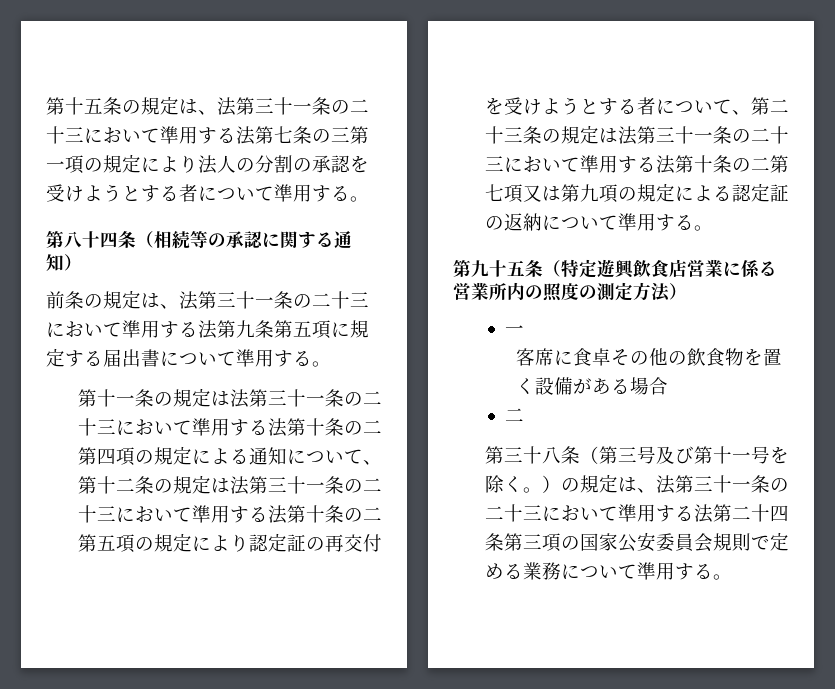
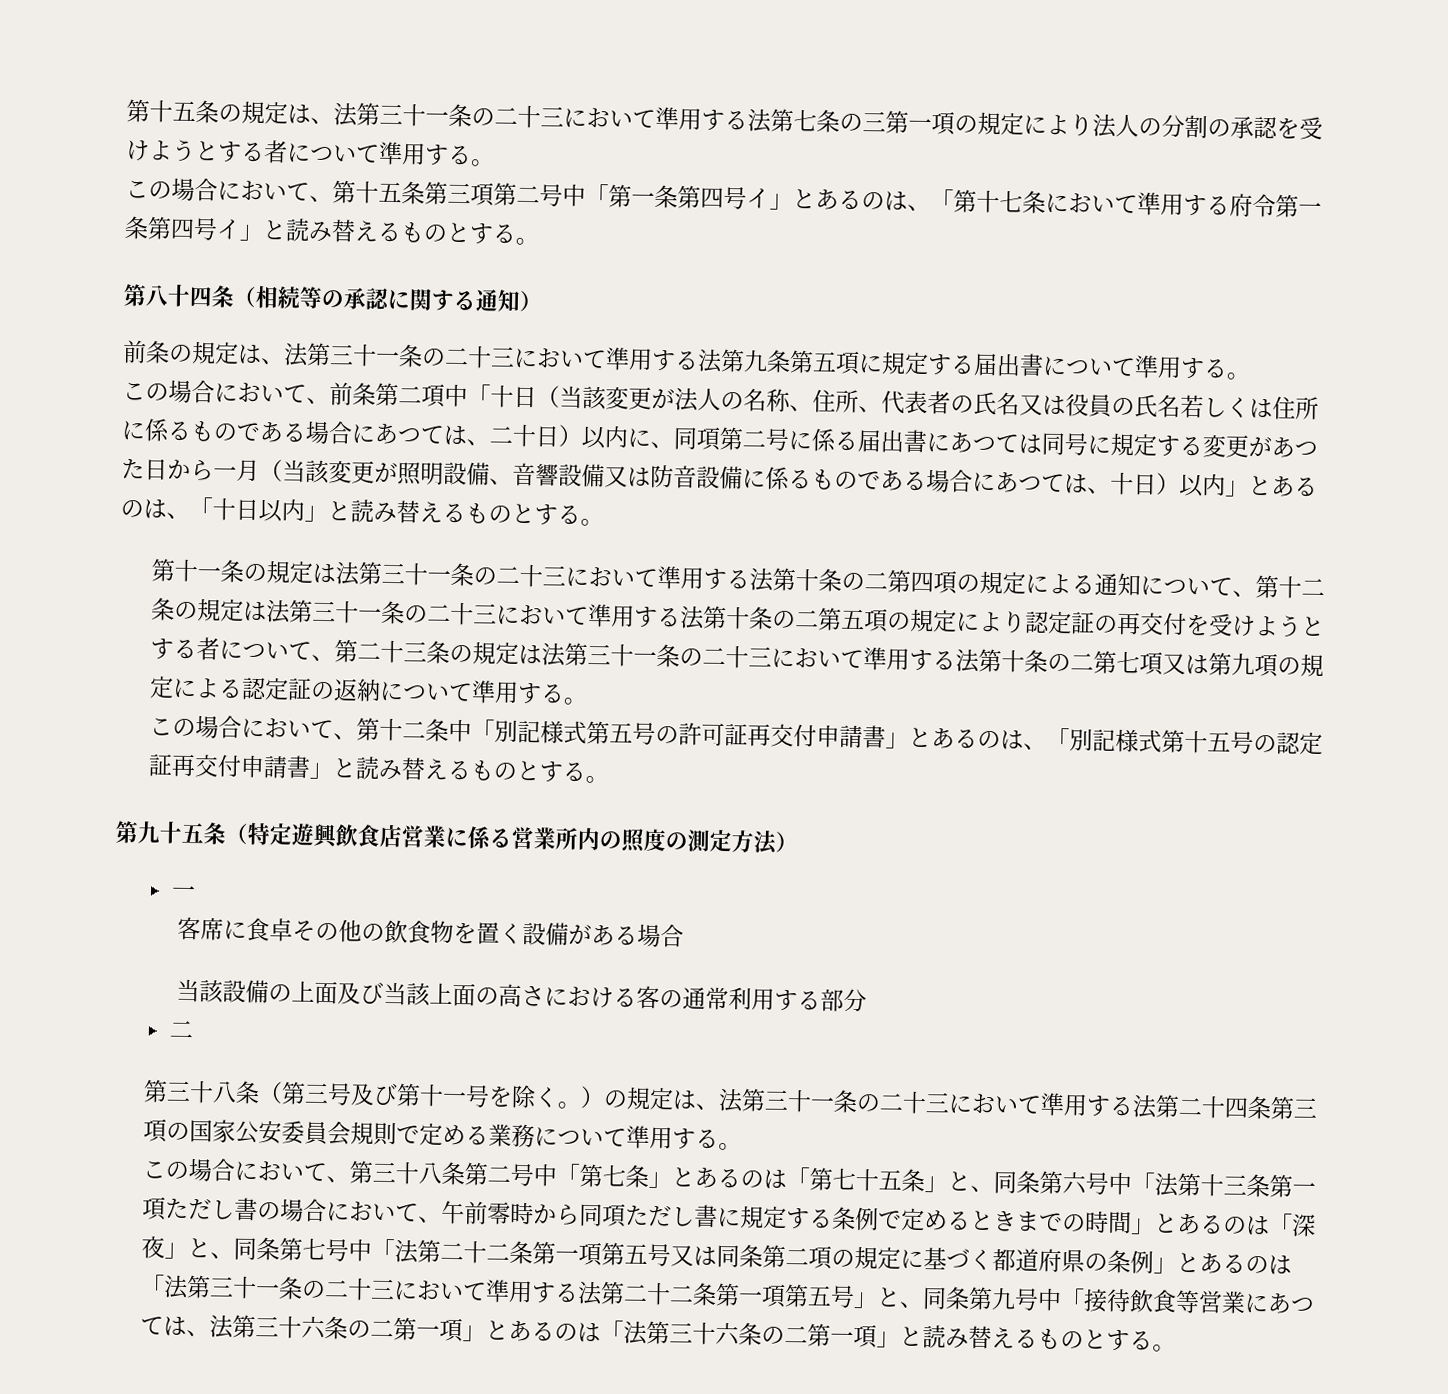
+ この場合において、第十五条第三項第二号中「第一条第四号イ」とあるのは、「第十七条において準用する府令第一条第四号イ」と読み替えるものとする。
+ この場合において、前条第二項中「十日（当該変更が法人の名称、住所、代表者の氏名又は役員の氏名若しくは住所に係るものである場合にあつては、二十日）以内に、同項第二号に係る届出書にあつては同号に規定する変更があつた日から一月（当該変更が照明設備、音響設備又は防音設備に係るものである場合にあつては、十日）以内」とあるのは、「十日以内」と読み替えるものとする。
+ この場合において、第十二条中「別記様式第五号の許可証再交付申請書」とあるのは、「別記様式第十五号の認定証再交付申請書」と読み替えるものとする。
+ 当該設備の上面及び当該上面の高さにおける客の通常利用する部分
+ この場合において、第三十八条第二号中「第七条」とあるのは「第七十五条」と、同条第六号中「法第十三条第一項ただし書の場合において、午前零時から同項ただし書に規定する条例で定めるときまでの時間」とあるのは「深夜」と、同条第七号中「法第二十二条第一項第五号又は同条第二項の規定に基づく都道府県の条例」とあるのは「法第三十一条の二十三において準用する法第二十二条第一項第五号」と、同条第九号中「接待飲食等営業にあつては、法第三十六条の二第一項」とあるのは「法第三十六条の二第一項」と読み替えるものとする。

